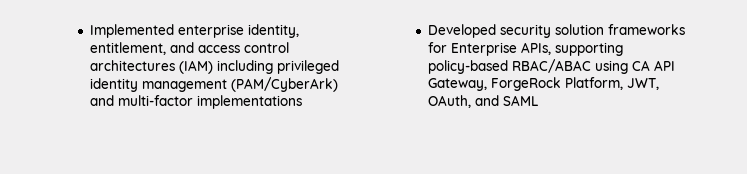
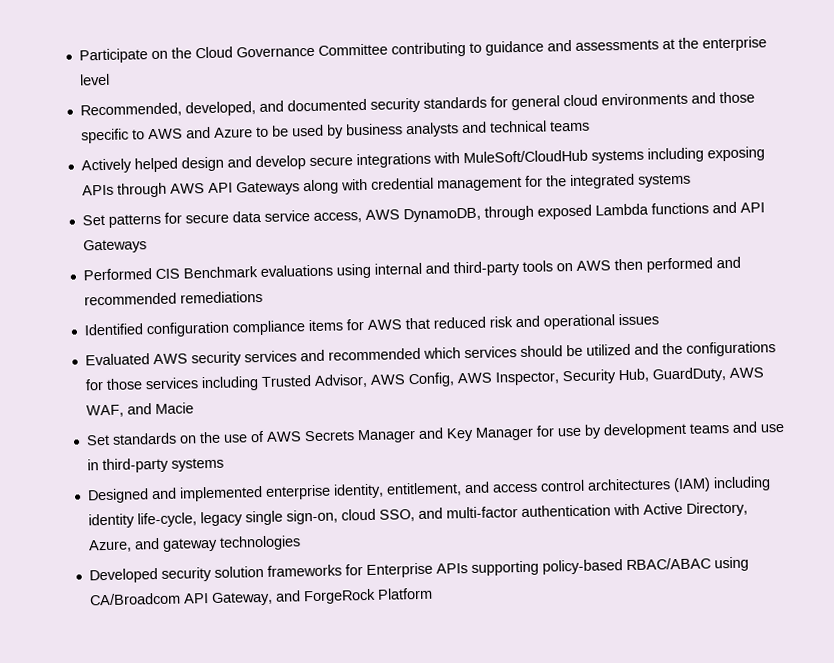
- Implemented enterprise identity, entitlement, and access control architectures (IAM) including privileged identity management (PAM/CyberArk) and multi-factor implementations
+ Participate on the Cloud Governance Committee contributing to guidance and assessments at the enterprise level
+ Recommended, developed, and documented security standards for general cloud environments and those specific to AWS and Azure to be used by business analysts and technical teams
+ Actively helped design and develop secure integrations with MuleSoft/CloudHub systems including exposing APIs through AWS API Gateways along with credential management for the integrated systems
+ Set patterns for secure data service access, AWS DynamoDB, through exposed Lambda functions and API Gateways
+ Performed CIS Benchmark evaluations using internal and third-party tools on AWS then performed and recommended remediations
+ Identified configuration compliance items for AWS that reduced risk and operational issues
+ Evaluated AWS security services and recommended which services should be utilized and the configurations for those services including Trusted Advisor, AWS Config, AWS Inspector, Security Hub, GuardDuty, AWS WAF, and Macie
+ Set standards on the use of AWS Secrets Manager and Key Manager for use by development teams and use in third-party systems
+ Designed and implemented enterprise identity, entitlement, and access control architectures (IAM) including identity life-cycle, legacy single sign-on, cloud SSO, and multi-factor authentication with Active Directory, Azure, and gateway technologies
- Developed security solution frameworks for Enterprise APIs, supporting policy-based RBAC/ABAC using CA API Gateway, ForgeRock Platform, JWT, OAuth, and SAML
+ Developed security solution frameworks for Enterprise APIs supporting policy-based RBAC/ABAC using CA/Broadcom API Gateway, and ForgeRock Platform

